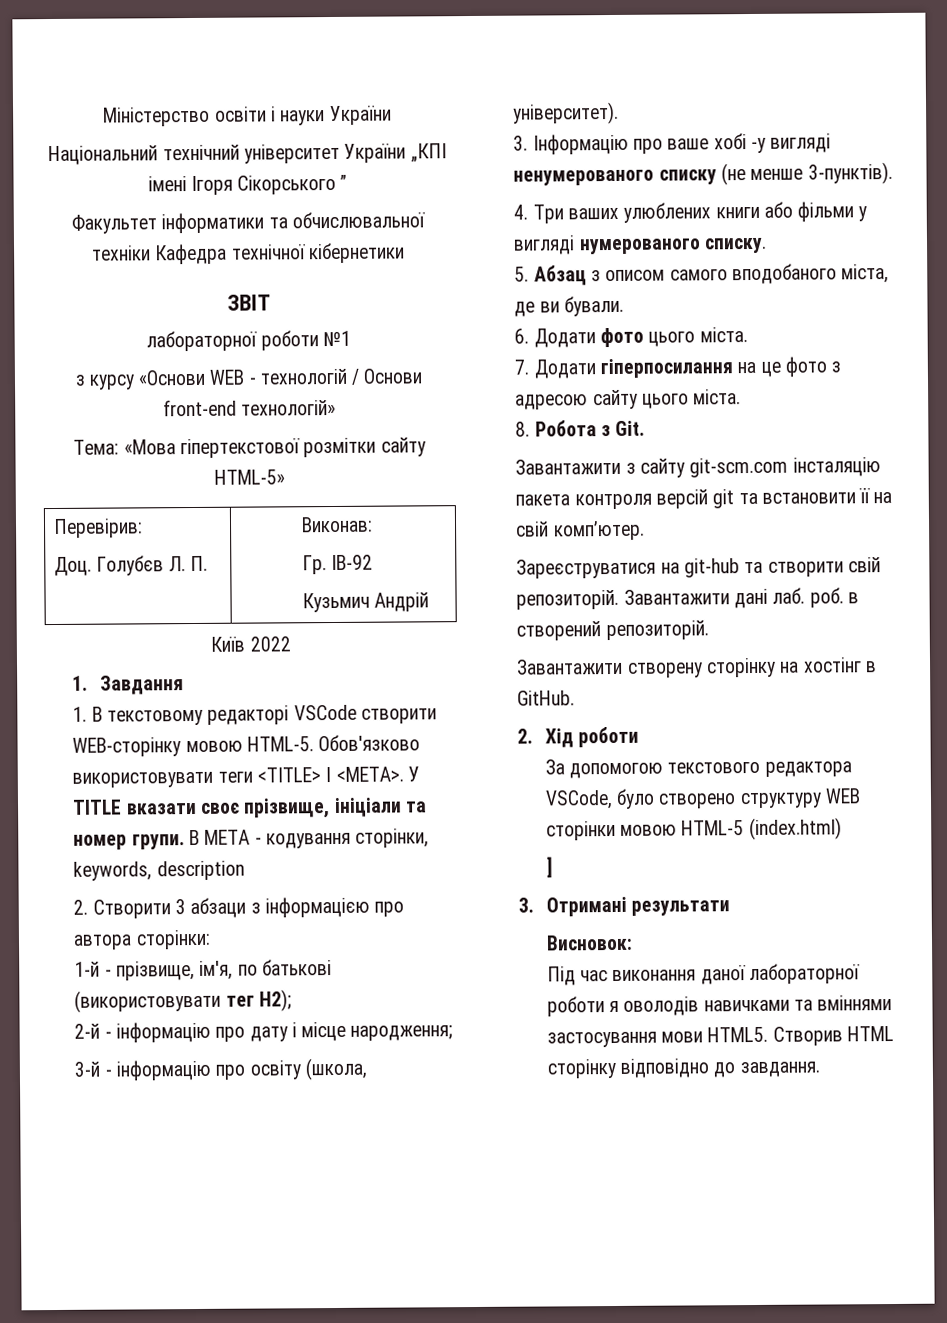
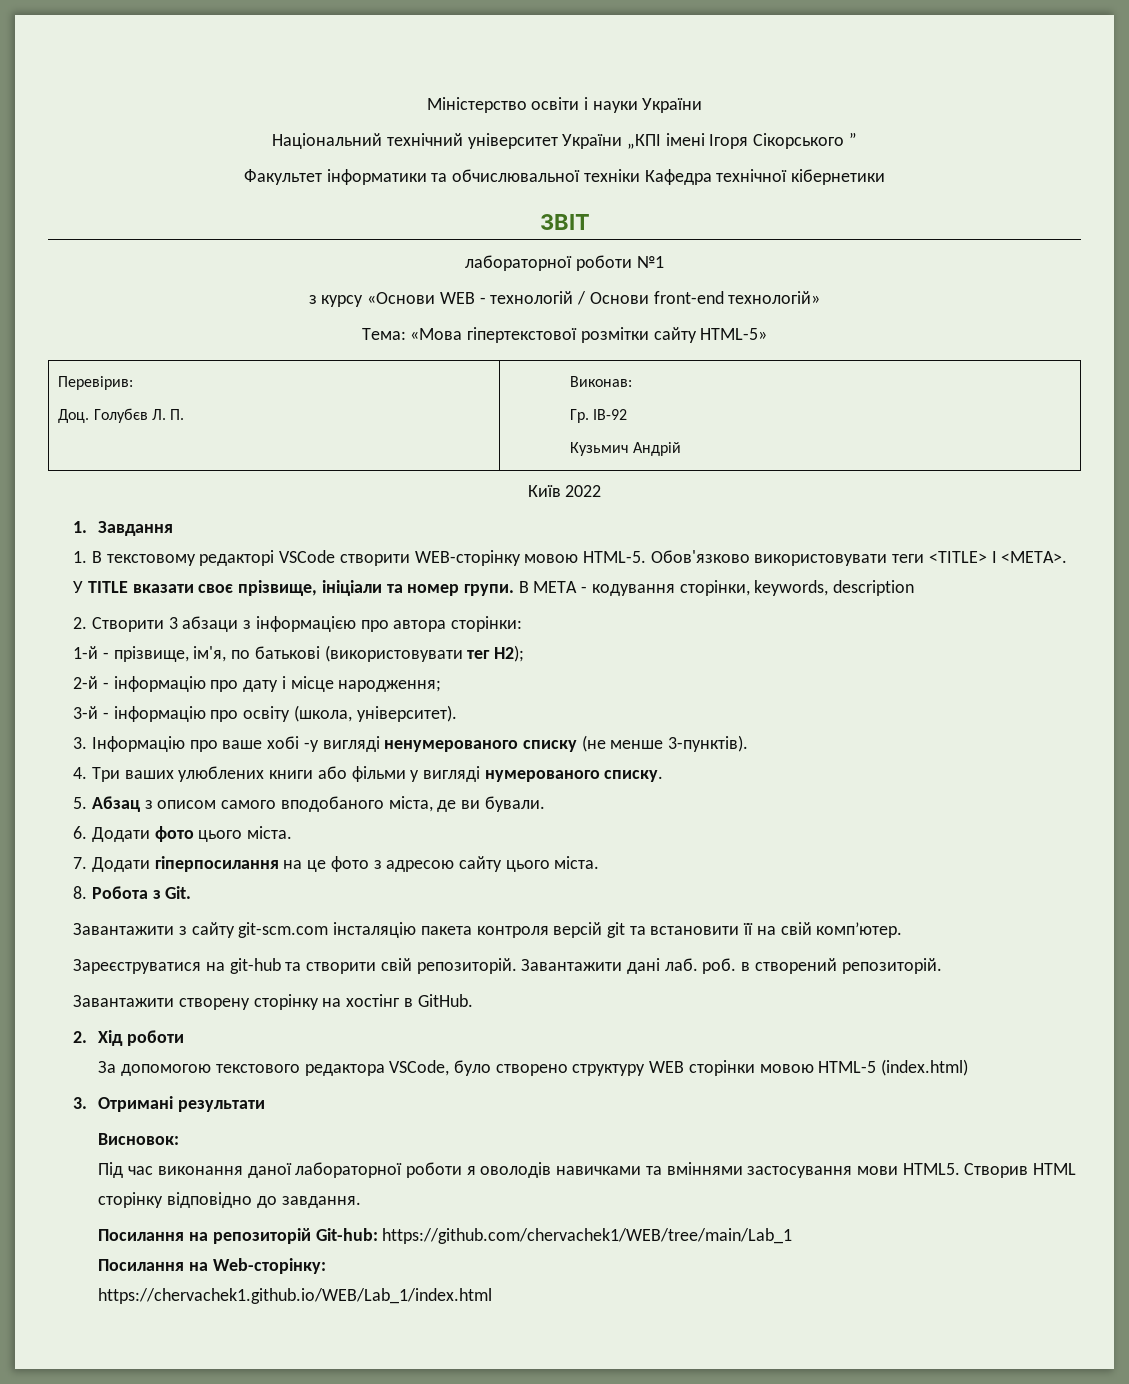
- ]
+ Посилання на репозиторій Git-hub: https://github.com/chervachek1/WEB/tree/main/Lab_1
+ Посилання на Web-сторінку:
+ https://chervachek1.github.io/WEB/Lab_1/index.html

